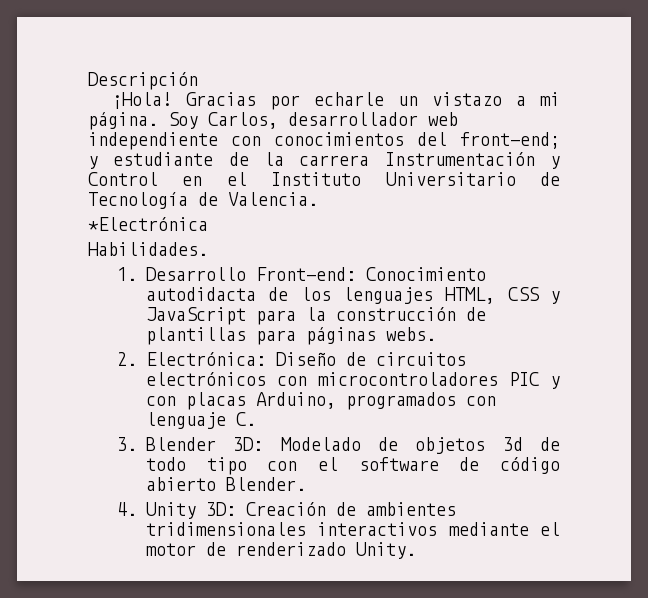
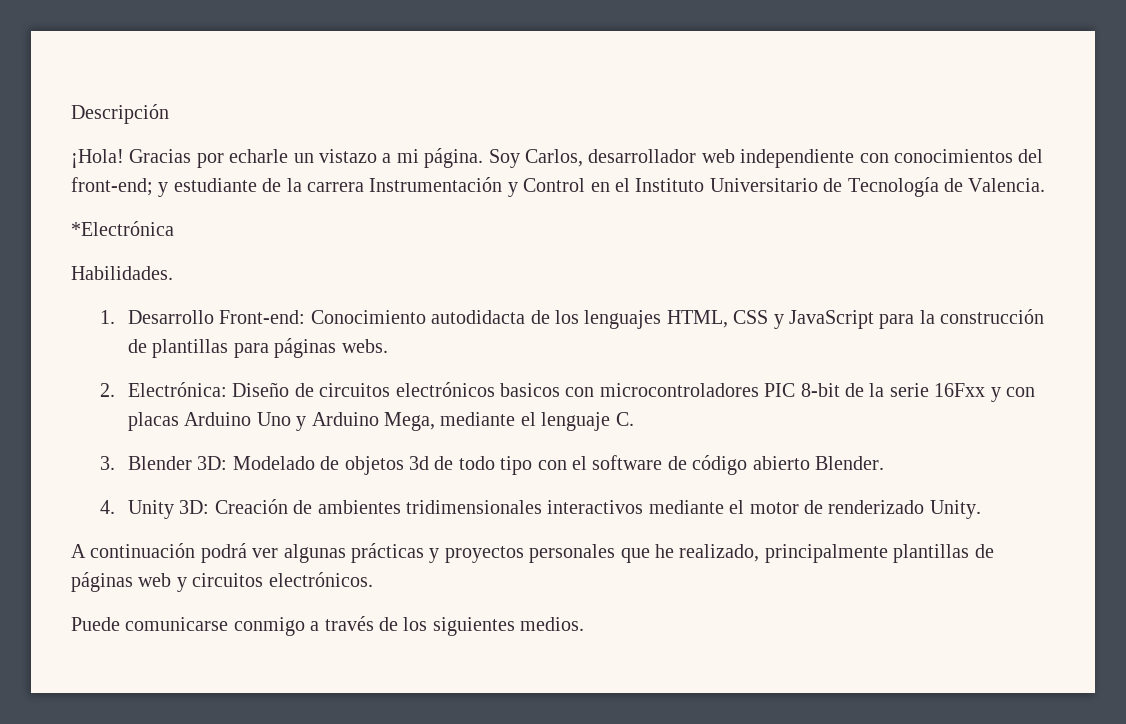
- 2. Electrónica: Diseño de circuitos electrónicos con microcontroladores PIC y con placas Arduino, programados con lenguaje C.
+ 2. Electrónica: Diseño de circuitos electrónicos basicos con microcontroladores PIC 8-bit de la serie 16Fxx y con placas Arduino Uno y Arduino Mega, mediante el lenguaje C.
+ A continuación podrá ver algunas prácticas y proyectos personales que he realizado, principalmente plantillas de páginas web y circuitos electrónicos.
+ Puede comunicarse conmigo a través de los siguientes medios.

